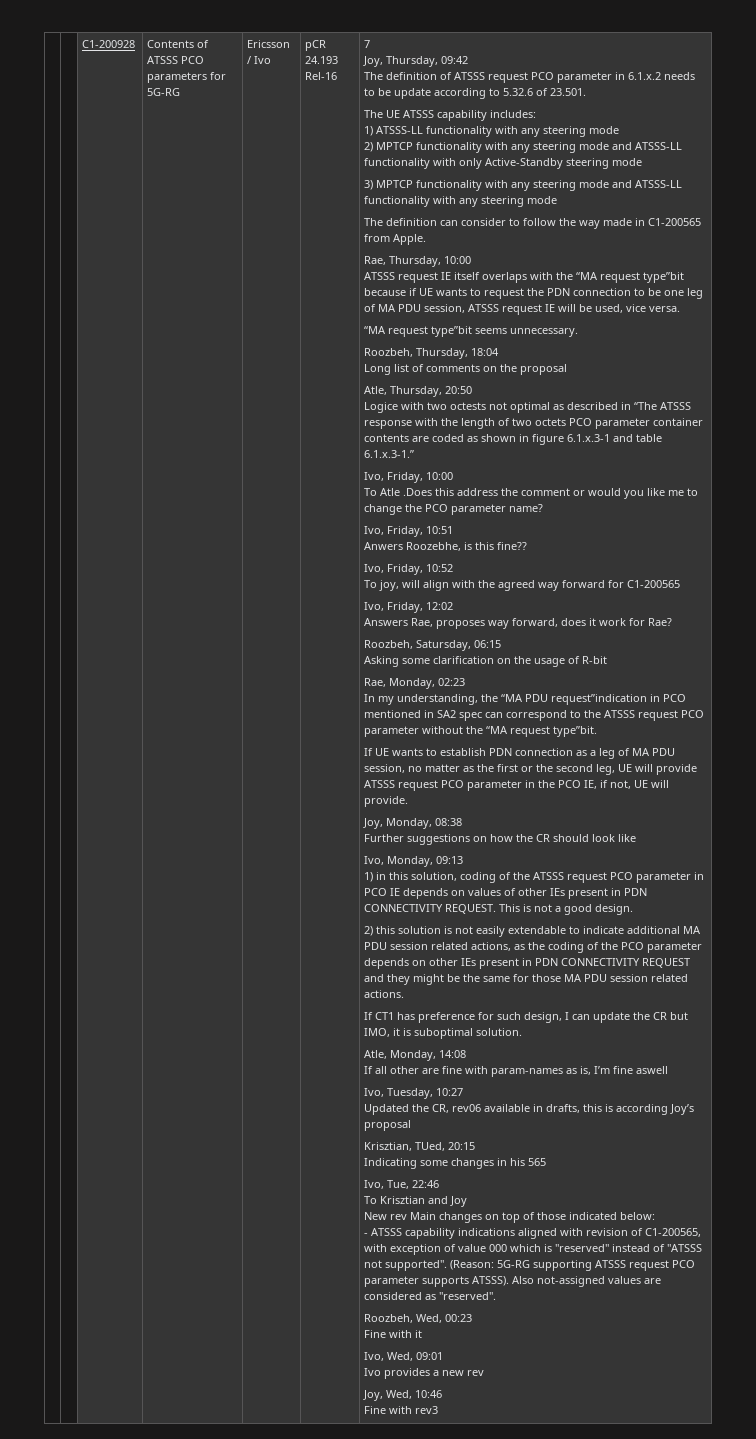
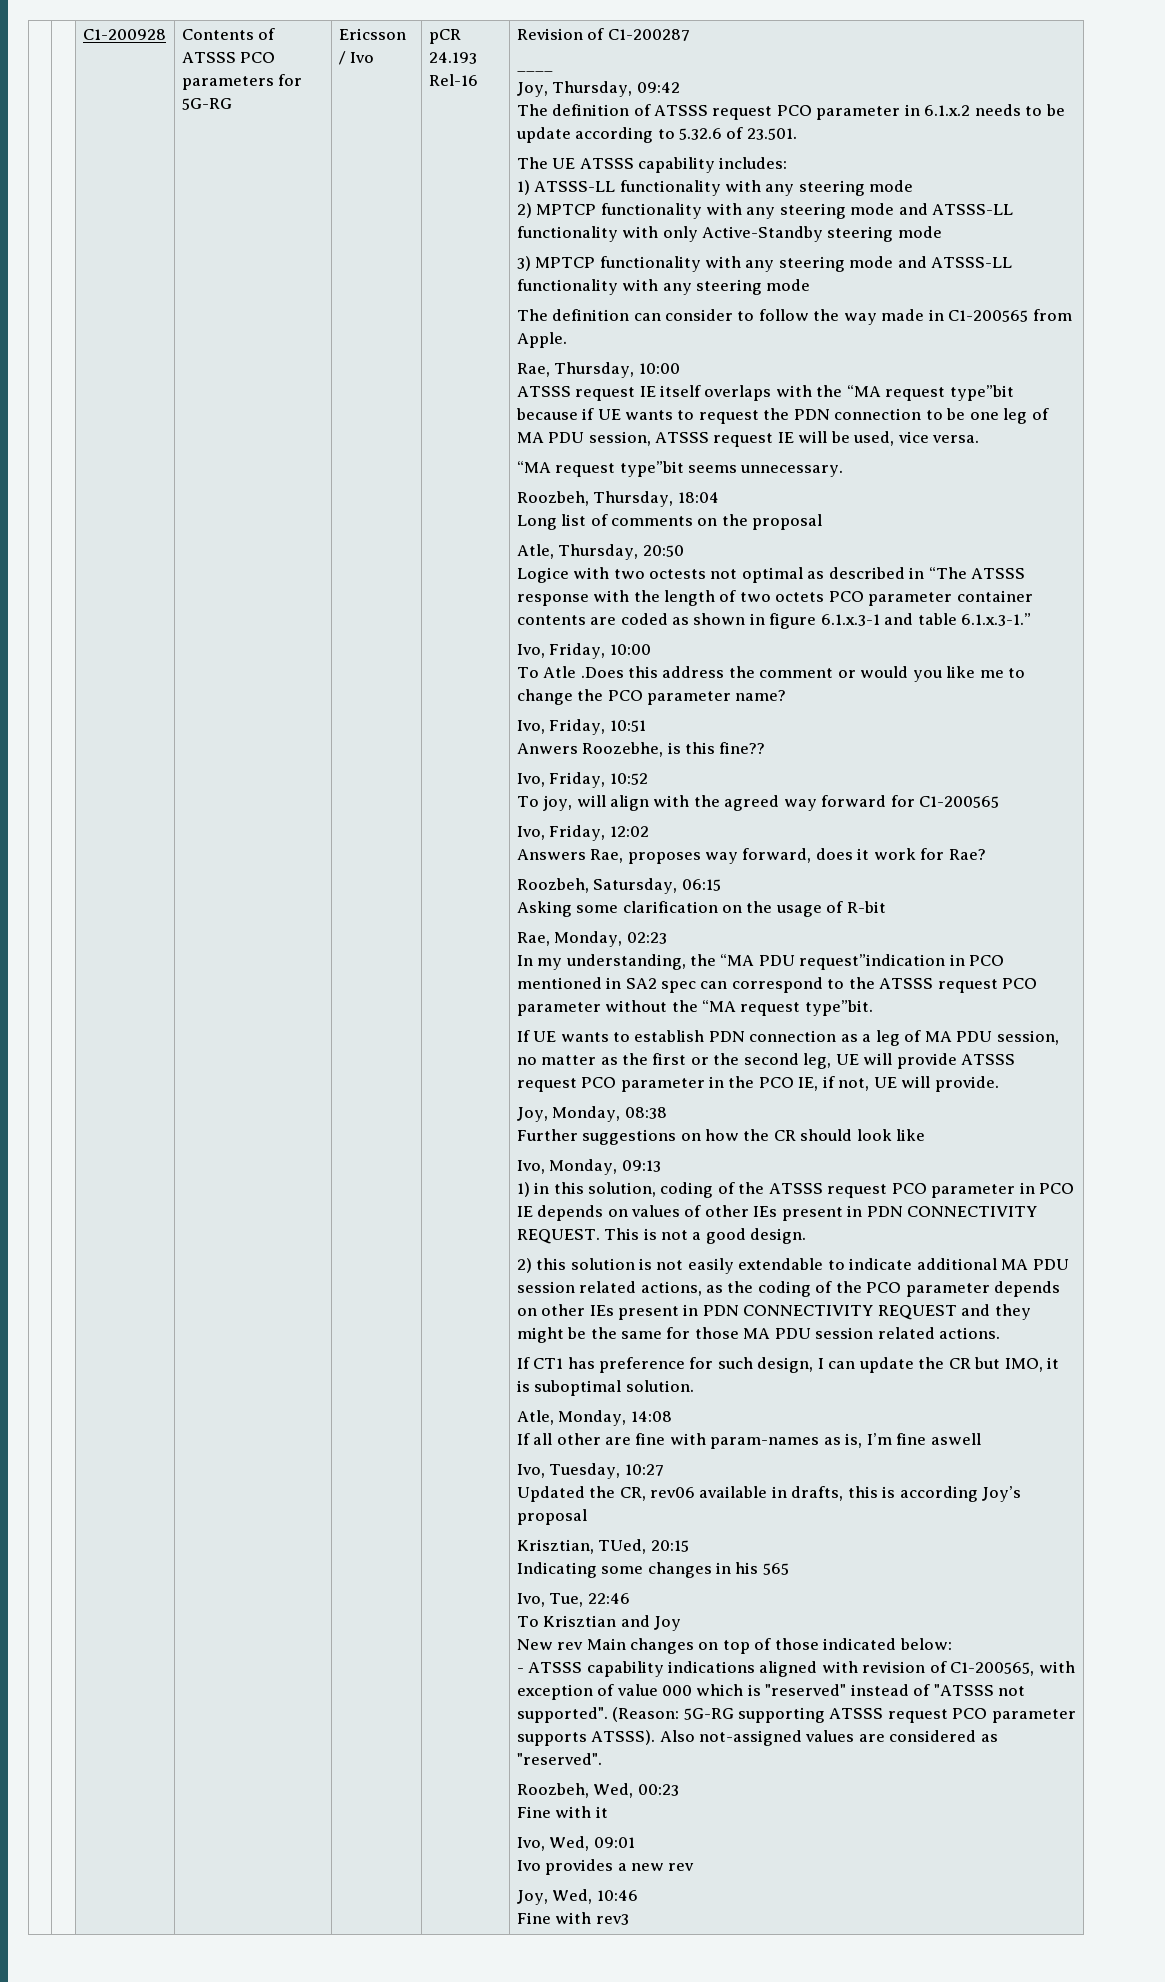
- 7
+ Revision of C1-200287
+ ____

